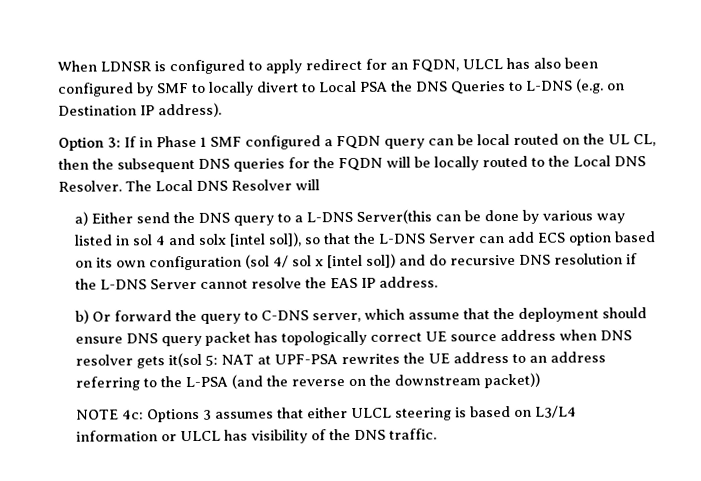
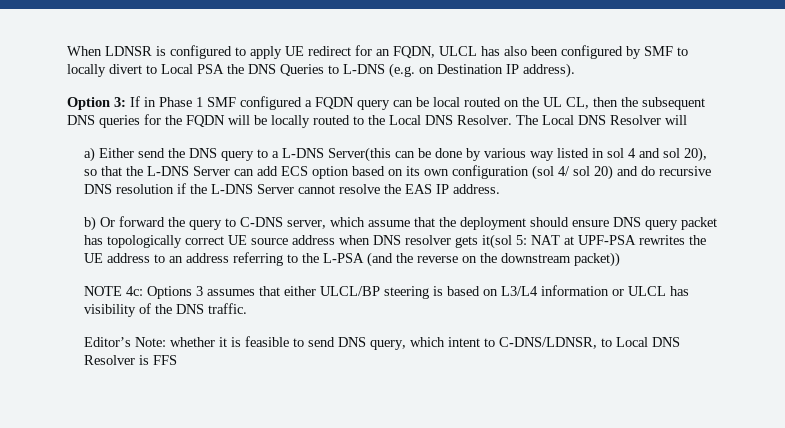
- When LDNSR is configured to apply redirect for an FQDN, ULCL has also been configured by SMF to locally divert to Local PSA the DNS Queries to L-DNS (e.g. on Destination IP address).
+ When LDNSR is configured to apply UE redirect for an FQDN, ULCL has also been configured by SMF to locally divert to Local PSA the DNS Queries to L-DNS (e.g. on Destination IP address).
- a) Either send the DNS query to a L-DNS Server(this can be done by various way listed in sol 4 and solx [intel sol]), so that the L-DNS Server can add ECS option based on its own configuration (sol 4/ sol x [intel sol]) and do recursive DNS resolution if the L-DNS Server cannot resolve the EAS IP address.
+ a) Either send the DNS query to a L-DNS Server(this can be done by various way listed in sol 4 and sol 20), so that the L-DNS Server can add ECS option based on its own configuration (sol 4/ sol 20) and do recursive DNS resolution if the L-DNS Server cannot resolve the EAS IP address.
- NOTE 4c: Options 3 assumes that either ULCL steering is based on L3/L4 information or ULCL has visibility of the DNS traffic.
+ NOTE 4c: Options 3 assumes that either ULCL/BP steering is based on L3/L4 information or ULCL has visibility of the DNS traffic.
+ Editor’s Note: whether it is feasible to send DNS query, which intent to C-DNS/LDNSR, to Local DNS Resolver is FFS

